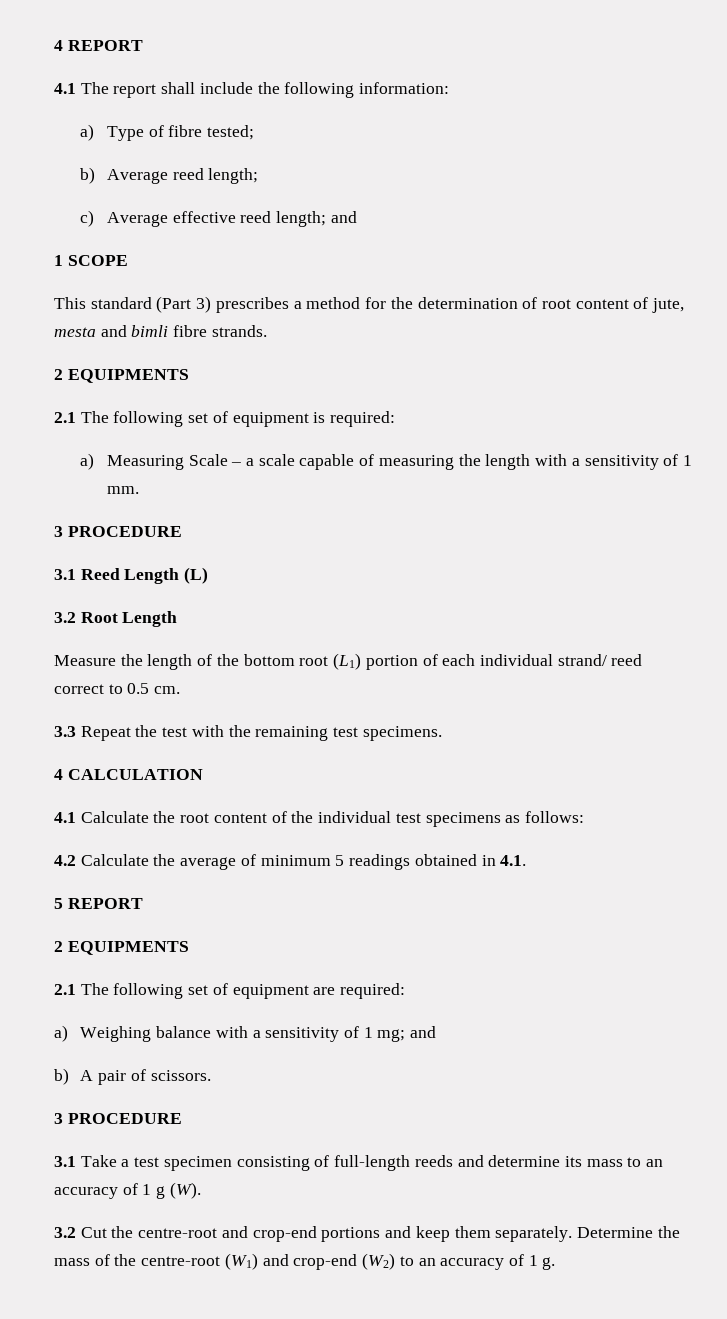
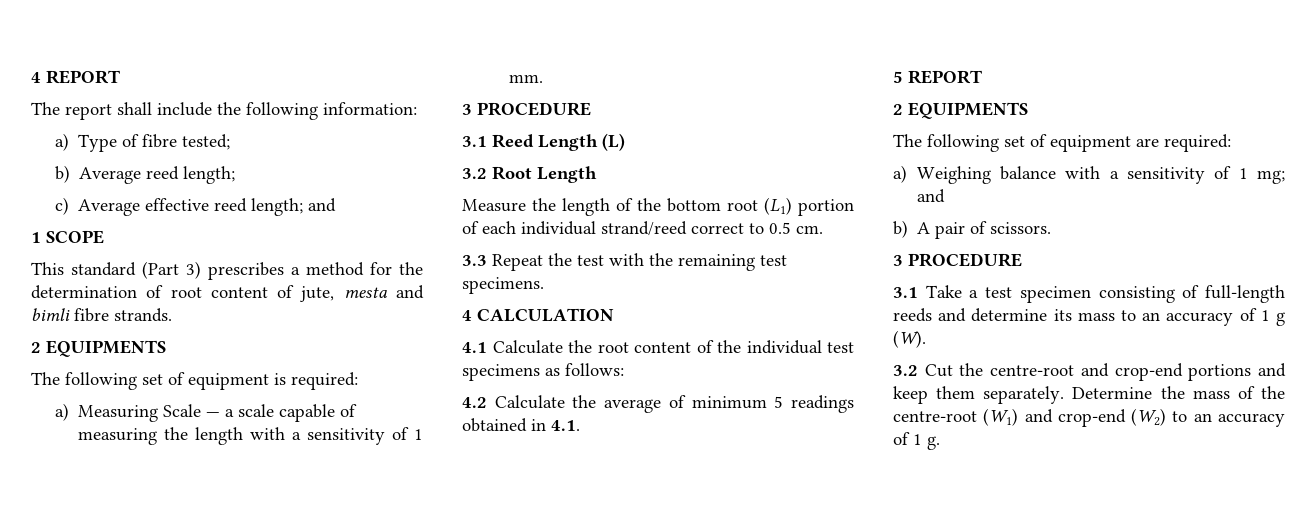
- 4.1 The report shall include the following information:
+ The report shall include the following information:
- 2.1 The following set of equipment is required:
+ The following set of equipment is required:
- a) Measuring Scale – a scale capable of measuring the length with a sensitivity of 1 mm.
+ a) Measuring Scale — a scale capable of measuring the length with a sensitivity of 1 mm.
- Measure the length of the bottom root (L1) portion of each individual strand/ reed correct to 0.5 cm.
+ Measure the length of the bottom root (L1) portion of each individual strand/reed correct to 0.5 cm.
- 2.1 The following set of equipment are required:
+ The following set of equipment are required:

